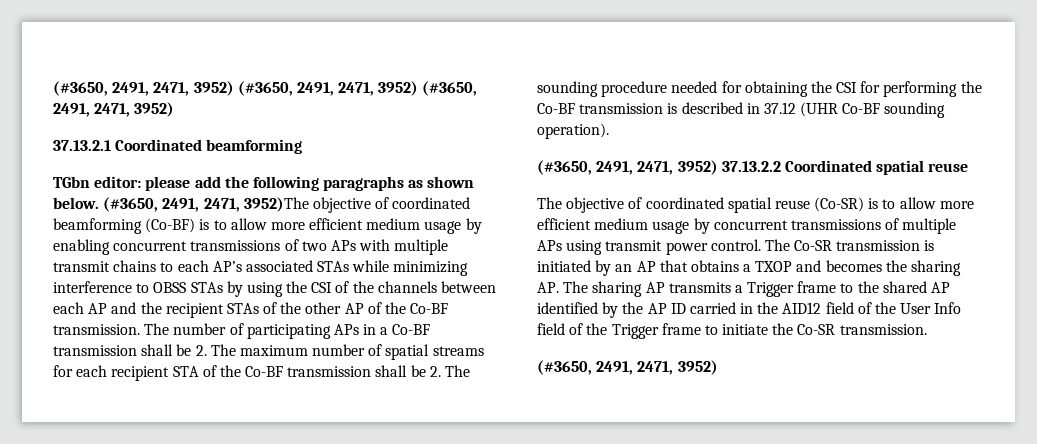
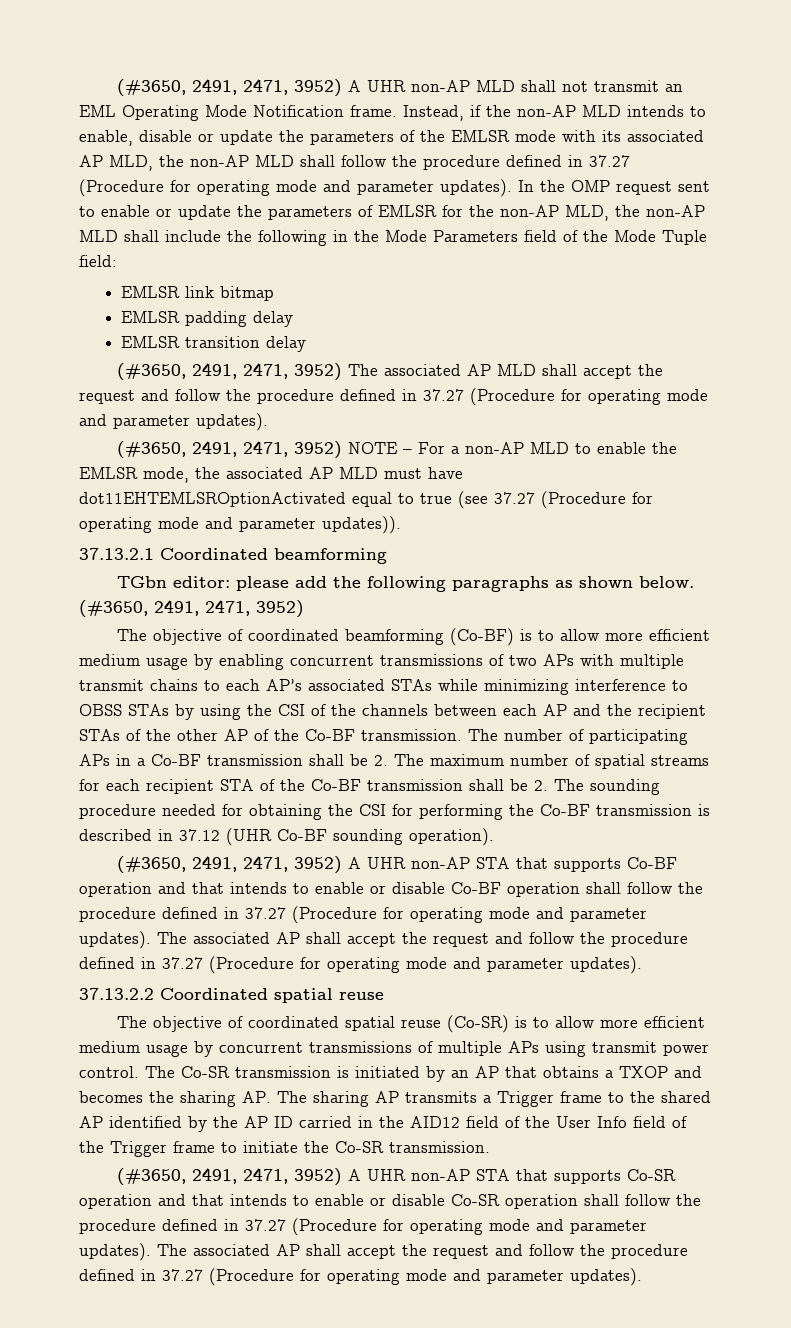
- (#3650, 2491, 2471, 3952) (#3650, 2491, 2471, 3952) (#3650, 2491, 2471, 3952)
+ (#3650, 2491, 2471, 3952) A UHR non-AP MLD shall not transmit an EML Operating Mode Notification frame. Instead, if the non-AP MLD intends to enable, disable or update the parameters of the EMLSR mode with its associated AP MLD, the non-AP MLD shall follow the procedure defined in 37.27 (Procedure for operating mode and parameter updates). In the OMP request sent to enable or update the parameters of EMLSR for the non-AP MLD, the non-AP MLD shall include the following in the Mode Parameters field of the Mode Tuple field:
+ EMLSR link bitmap
+ EMLSR padding delay
+ EMLSR transition delay
+ (#3650, 2491, 2471, 3952) The associated AP MLD shall accept the request and follow the procedure defined in 37.27 (Procedure for operating mode and parameter updates).
+ (#3650, 2491, 2471, 3952) NOTE – For a non-AP MLD to enable the EMLSR mode, the associated AP MLD must have dot11EHTEMLSROptionActivated equal to true (see 37.27 (Procedure for operating mode and parameter updates)).
- please add the following paragraphs as shown below. (#3650, 2491, 2471, 3952)The objective of coordinated beamforming (Co-BF) is to allow more efficient medium usage by enabling concurrent transmissions of two APs with multiple transmit chains to each AP’s associated STAs while minimizing interference to OBSS STAs by using the CSI of the channels between each AP and the recipient STAs of the other AP of the Co-BF transmission.
+ please add the following paragraphs as shown below. (#3650, 2491, 2471, 3952)
+ The objective of coordinated beamforming (Co-BF) is to allow more efficient medium usage by enabling concurrent transmissions of two APs with multiple transmit chains to each AP’s associated STAs while minimizing interference to OBSS STAs by using the CSI of the channels between each AP and the recipient STAs of the other AP of the Co-BF transmission.
- (#3650, 2491, 2471, 3952) 37.13.2.2 Coordinated spatial reuse
+ (#3650, 2491, 2471, 3952) A UHR non-AP STA that supports Co-BF operation and that intends to enable or disable Co-BF operation shall follow the procedure defined in 37.27 (Procedure for operating mode and parameter updates). The associated AP shall accept the request and follow the procedure defined in 37.27 (Procedure for operating mode and parameter updates).
+ 37.13.2.2 Coordinated spatial reuse
  The Co-SR transmission is initiated by an AP that obtains a TXOP and becomes the sharing AP. The sharing AP transmits a Trigger frame to the shared AP identified by the AP ID carried in the AID12 field of the User Info field of the Trigger frame to initiate the Co-SR transmission.
- (#3650, 2491, 2471, 3952)
+ (#3650, 2491, 2471, 3952) A UHR non-AP STA that supports Co-SR operation and that intends to enable or disable Co-SR operation shall follow the procedure defined in 37.27 (Procedure for operating mode and parameter updates). The associated AP shall accept the request and follow the procedure defined in 37.27 (Procedure for operating mode and parameter updates).

